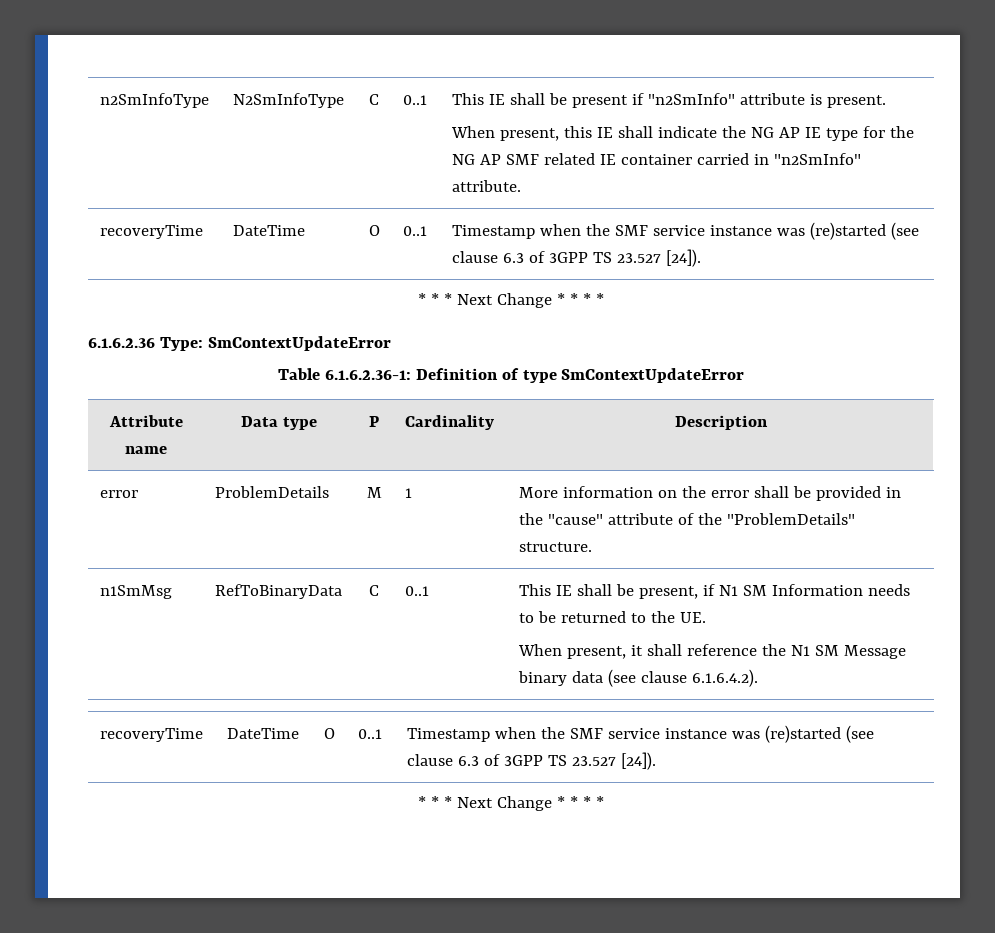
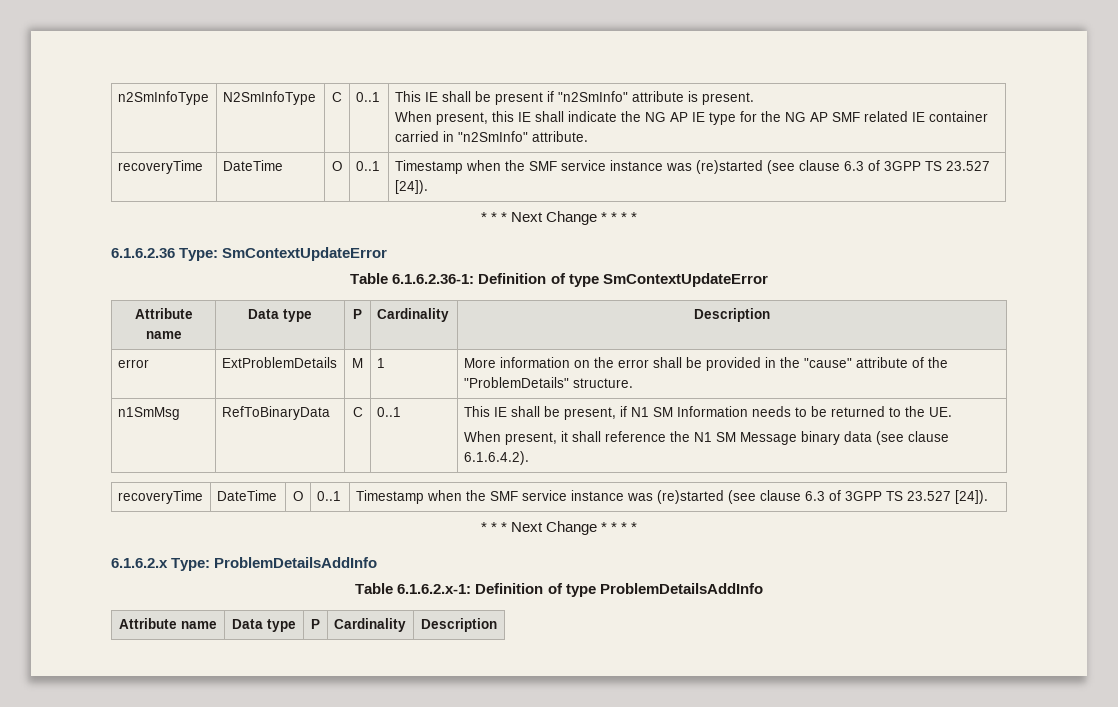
- error | ProblemDetails | M | 1 | More information on the error shall be provided in the "cause" attribute of the "ProblemDetails" structure.
+ error | ExtProblemDetails | M | 1 | More information on the error shall be provided in the "cause" attribute of the "ProblemDetails" structure.
+ 6.1.6.2.x Type: ProblemDetailsAddInfo
+ Table 6.1.6.2.x-1: Definition of type ProblemDetailsAddInfo
+ Attribute name | Data type | P | Cardinality | Description

